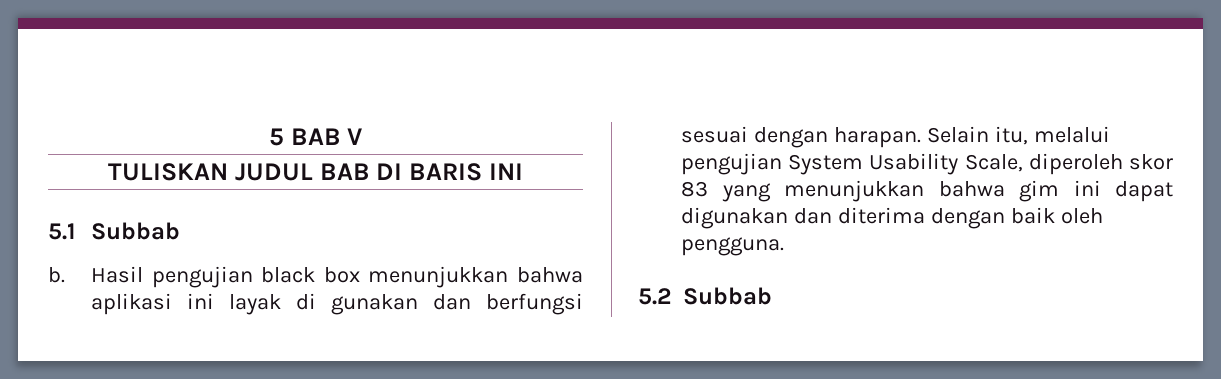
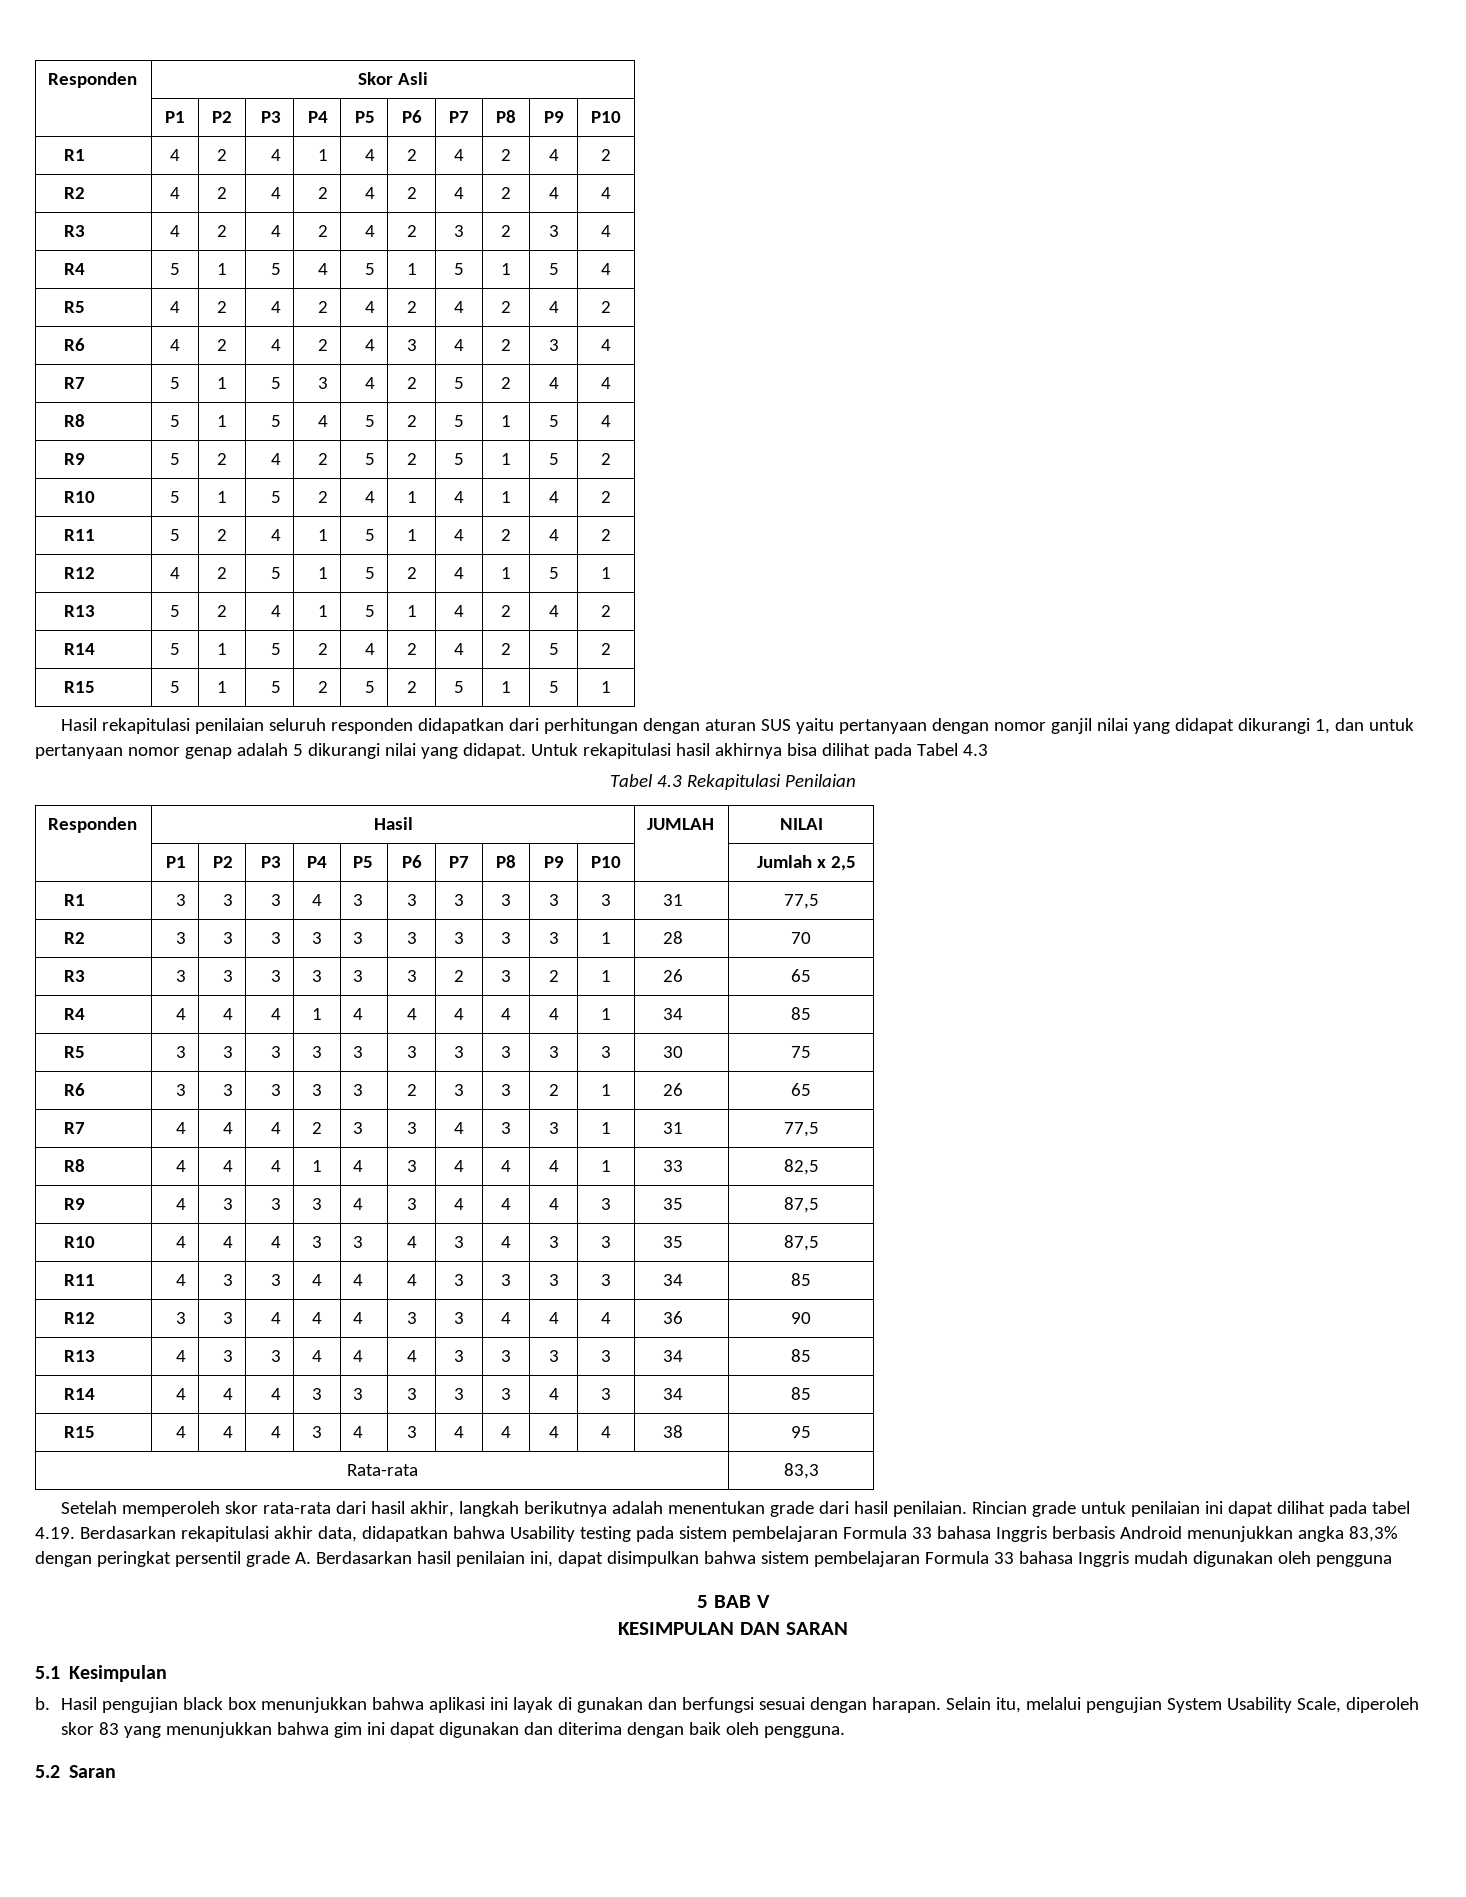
+ Responden | Skor Asli
+ | P1 | P2 | P3 | P4 | P5 | P6 | P7 | P8 | P9 | P10
+ R1 | 4 | 2 | 4 | 1 | 4 | 2 | 4 | 2 | 4 | 2
+ R2 | 4 | 2 | 4 | 2 | 4 | 2 | 4 | 2 | 4 | 4
+ R3 | 4 | 2 | 4 | 2 | 4 | 2 | 3 | 2 | 3 | 4
+ R4 | 5 | 1 | 5 | 4 | 5 | 1 | 5 | 1 | 5 | 4
+ R5 | 4 | 2 | 4 | 2 | 4 | 2 | 4 | 2 | 4 | 2
+ R6 | 4 | 2 | 4 | 2 | 4 | 3 | 4 | 2 | 3 | 4
+ R7 | 5 | 1 | 5 | 3 | 4 | 2 | 5 | 2 | 4 | 4
+ R8 | 5 | 1 | 5 | 4 | 5 | 2 | 5 | 1 | 5 | 4
+ R9 | 5 | 2 | 4 | 2 | 5 | 2 | 5 | 1 | 5 | 2
+ R10 | 5 | 1 | 5 | 2 | 4 | 1 | 4 | 1 | 4 | 2
+ R11 | 5 | 2 | 4 | 1 | 5 | 1 | 4 | 2 | 4 | 2
+ R12 | 4 | 2 | 5 | 1 | 5 | 2 | 4 | 1 | 5 | 1
+ R13 | 5 | 2 | 4 | 1 | 5 | 1 | 4 | 2 | 4 | 2
+ R14 | 5 | 1 | 5 | 2 | 4 | 2 | 4 | 2 | 5 | 2
+ R15 | 5 | 1 | 5 | 2 | 5 | 2 | 5 | 1 | 5 | 1
+ Hasil rekapitulasi penilaian seluruh responden didapatkan dari perhitungan dengan aturan SUS yaitu pertanyaan dengan nomor ganjil nilai yang didapat dikurangi 1, dan untuk pertanyaan nomor genap adalah 5 dikurangi nilai yang didapat. Untuk rekapitulasi hasil akhirnya bisa dilihat pada Tabel 4.3
+ Tabel 4.3 Rekapitulasi Penilaian
+ Responden | Hasil | JUMLAH | NILAI
+ | P1 | P2 | P3 | P4 | P5 | P6 | P7 | P8 | P9 | P10 | | Jumlah x 2,5
+ R1 | 3 | 3 | 3 | 4 | 3 | 3 | 3 | 3 | 3 | 3 | 31 | 77,5
+ R2 | 3 | 3 | 3 | 3 | 3 | 3 | 3 | 3 | 3 | 1 | 28 | 70
+ R3 | 3 | 3 | 3 | 3 | 3 | 3 | 2 | 3 | 2 | 1 | 26 | 65
+ R4 | 4 | 4 | 4 | 1 | 4 | 4 | 4 | 4 | 4 | 1 | 34 | 85
+ R5 | 3 | 3 | 3 | 3 | 3 | 3 | 3 | 3 | 3 | 3 | 30 | 75
+ R6 | 3 | 3 | 3 | 3 | 3 | 2 | 3 | 3 | 2 | 1 | 26 | 65
+ R7 | 4 | 4 | 4 | 2 | 3 | 3 | 4 | 3 | 3 | 1 | 31 | 77,5
+ R8 | 4 | 4 | 4 | 1 | 4 | 3 | 4 | 4 | 4 | 1 | 33 | 82,5
+ R9 | 4 | 3 | 3 | 3 | 4 | 3 | 4 | 4 | 4 | 3 | 35 | 87,5
+ R10 | 4 | 4 | 4 | 3 | 3 | 4 | 3 | 4 | 3 | 3 | 35 | 87,5
+ R11 | 4 | 3 | 3 | 4 | 4 | 4 | 3 | 3 | 3 | 3 | 34 | 85
+ R12 | 3 | 3 | 4 | 4 | 4 | 3 | 3 | 4 | 4 | 4 | 36 | 90
+ R13 | 4 | 3 | 3 | 4 | 4 | 4 | 3 | 3 | 3 | 3 | 34 | 85
+ R14 | 4 | 4 | 4 | 3 | 3 | 3 | 3 | 3 | 4 | 3 | 34 | 85
+ R15 | 4 | 4 | 4 | 3 | 4 | 3 | 4 | 4 | 4 | 4 | 38 | 95
+ Rata-rata | 83,3
+ Setelah memperoleh skor rata-rata dari hasil akhir, langkah berikutnya adalah menentukan grade dari hasil penilaian. Rincian grade untuk penilaian ini dapat dilihat pada tabel 4.19. Berdasarkan rekapitulasi akhir data, didapatkan bahwa Usability testing pada sistem pembelajaran Formula 33 bahasa Inggris berbasis Android menunjukkan angka 83,3% dengan peringkat persentil grade A. Berdasarkan hasil penilaian ini, dapat disimpulkan bahwa sistem pembelajaran Formula 33 bahasa Inggris mudah digunakan oleh pengguna
  5 BAB V
- TULISKAN JUDUL BAB DI BARIS INI
+ KESIMPULAN DAN SARAN
- 5.1 Subbab
+ 5.1 Kesimpulan
- 5.2 Subbab
+ 5.2 Saran

